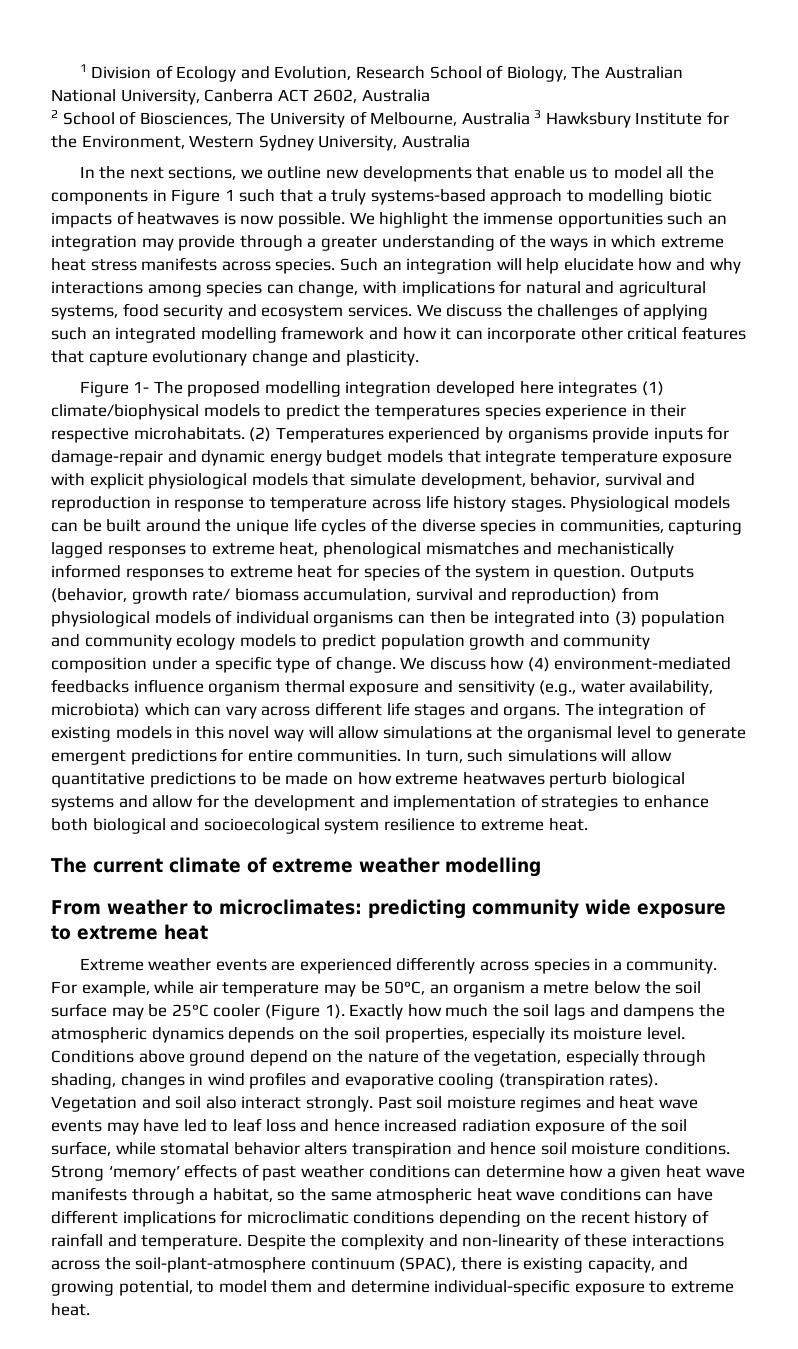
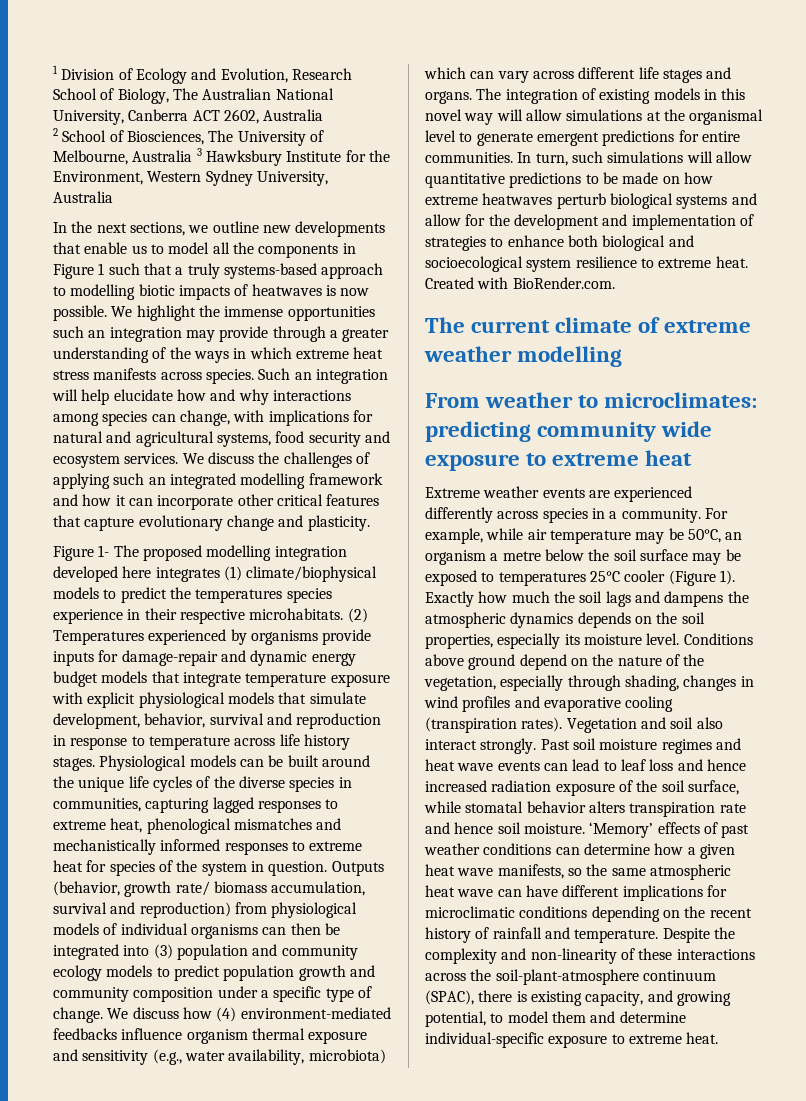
+ Created with BioRender.com.
- For example, while air temperature may be 50°C, an organism a metre below the soil surface may be 25°C cooler (Figure 1).
+ For example, while air temperature may be 50°C, an organism a metre below the soil surface may be exposed to temperatures 25°C cooler (Figure 1).
- Past soil moisture regimes and heat wave events may have led to leaf loss and hence increased radiation exposure of the soil surface, while stomatal behavior alters transpiration and hence soil moisture conditions. Strong ‘memory’ effects of past weather conditions can determine how a given heat wave manifests through a habitat, so the same atmospheric heat wave conditions can have different implications for microclimatic conditions depending on the recent history of rainfall and temperature.
+ Past soil moisture regimes and heat wave events can lead to leaf loss and hence increased radiation exposure of the soil surface, while stomatal behavior alters transpiration rate and hence soil moisture. ‘Memory’ effects of past weather conditions can determine how a given heat wave manifests, so the same atmospheric heat wave can have different implications for microclimatic conditions depending on the recent history of rainfall and temperature.

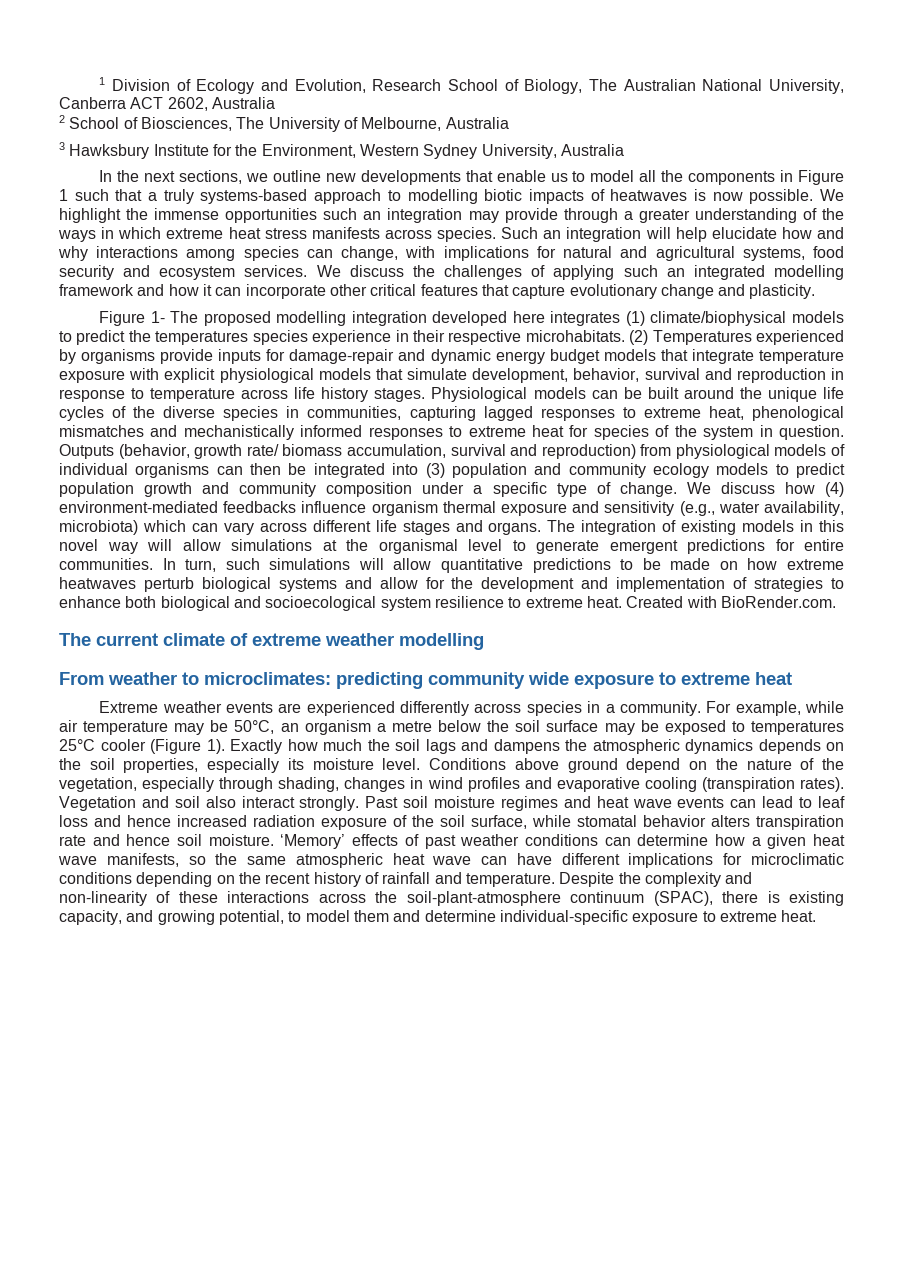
- 2 School of Biosciences, The University of Melbourne, Australia 3 Hawksbury Institute for the Environment, Western Sydney University, Australia
+ 2 School of Biosciences, The University of Melbourne, Australia
+ 3 Hawksbury Institute for the Environment, Western Sydney University, Australia

